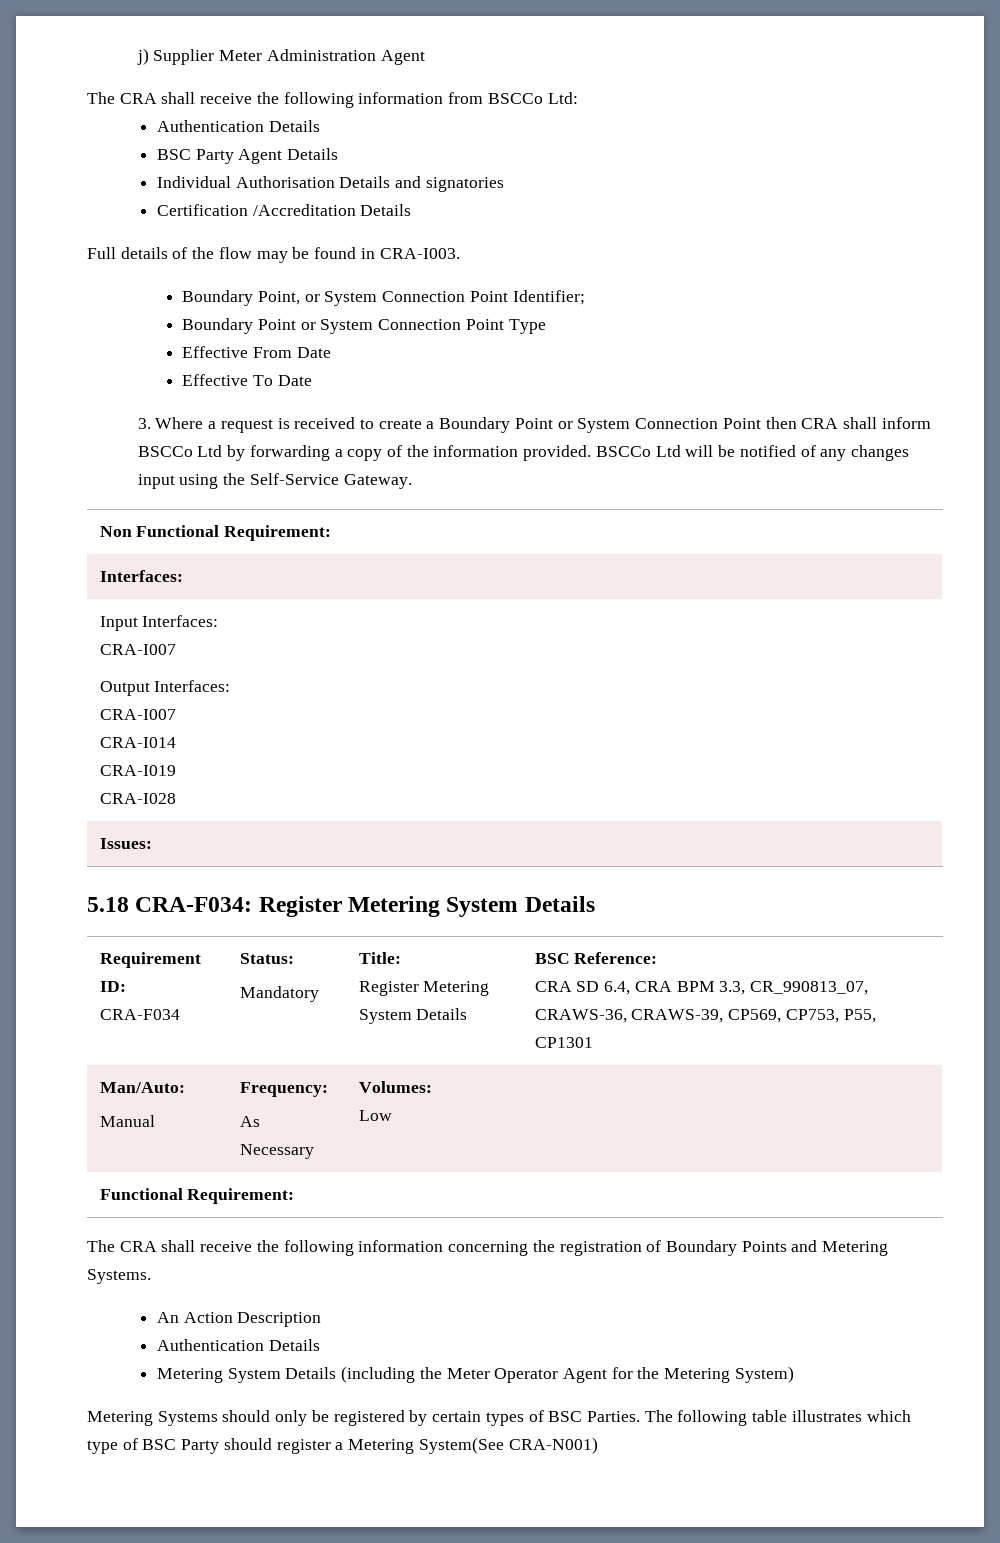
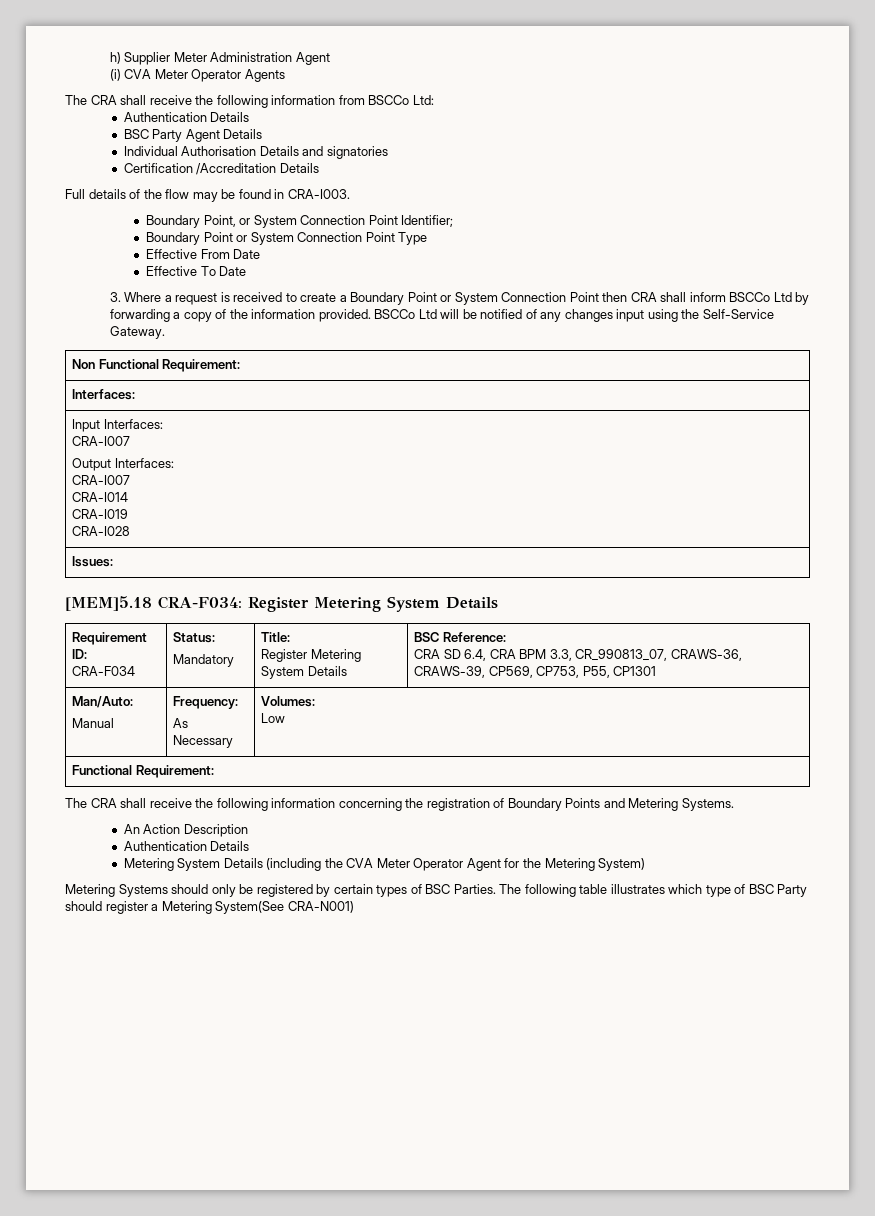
- j) Supplier Meter Administration Agent
+ h) Supplier Meter Administration Agent
+ (i) CVA Meter Operator Agents
- 5.18 CRA-F034: Register Metering System Details
+ [MEM]5.18 CRA-F034: Register Metering System Details
- Metering System Details (including the Meter Operator Agent for the Metering System)
+ Metering System Details (including the CVA Meter Operator Agent for the Metering System)

